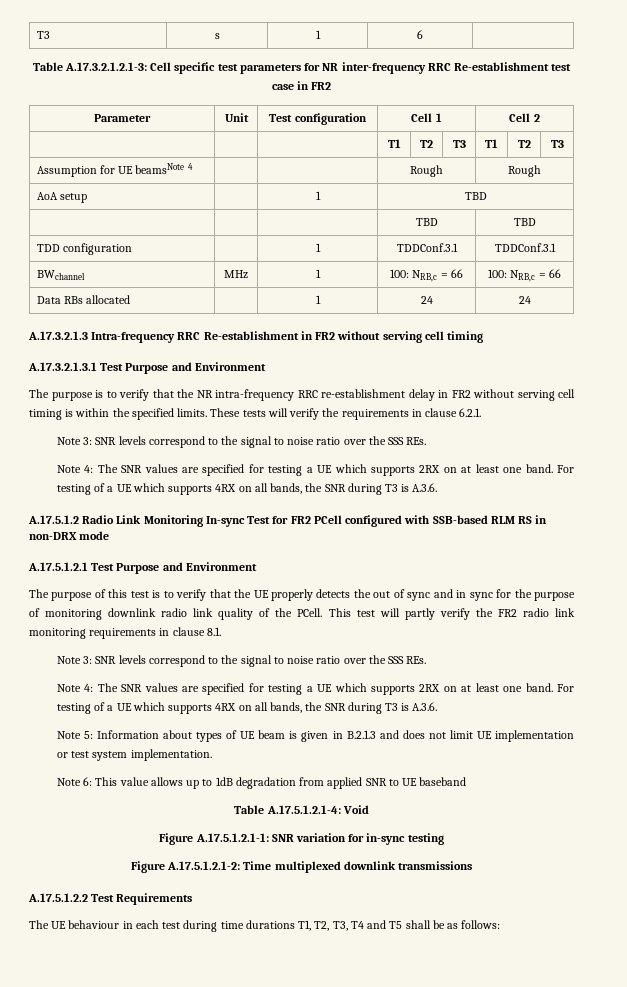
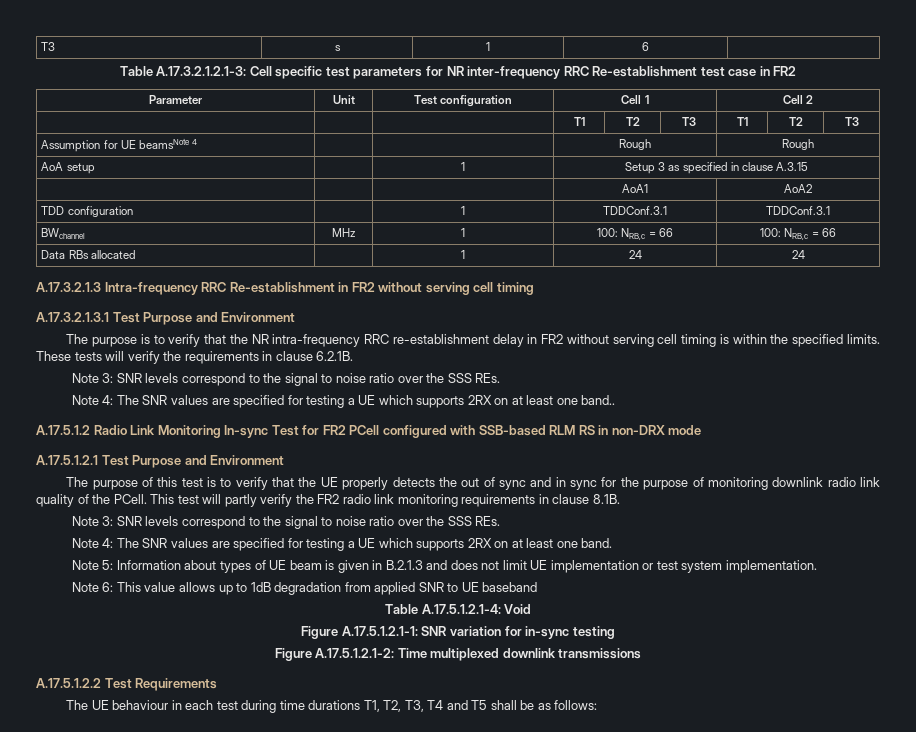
- AoA setup | | 1 | TBD
- | | | TBD | TBD
+ AoA setup | | 1 | Setup 3 as specified in clause A.3.15
+ | | | AoA1 | AoA2
- These tests will verify the requirements in clause 6.2.1.
+ These tests will verify the requirements in clause 6.2.1B.
  Note 3: SNR levels correspond to the signal to noise ratio over the SSS REs.
- Note 4: The SNR values are specified for testing a UE which supports 2RX on at least one band. For testing of a UE which supports 4RX on all bands, the SNR during T3 is A.3.6.
+ Note 4: The SNR values are specified for testing a UE which supports 2RX on at least one band..
- This test will partly verify the FR2 radio link monitoring requirements in clause 8.1.
+ This test will partly verify the FR2 radio link monitoring requirements in clause 8.1B.
  Note 3: SNR levels correspond to the signal to noise ratio over the SSS REs.
- Note 4: The SNR values are specified for testing a UE which supports 2RX on at least one band. For testing of a UE which supports 4RX on all bands, the SNR during T3 is A.3.6.
+ Note 4: The SNR values are specified for testing a UE which supports 2RX on at least one band.

